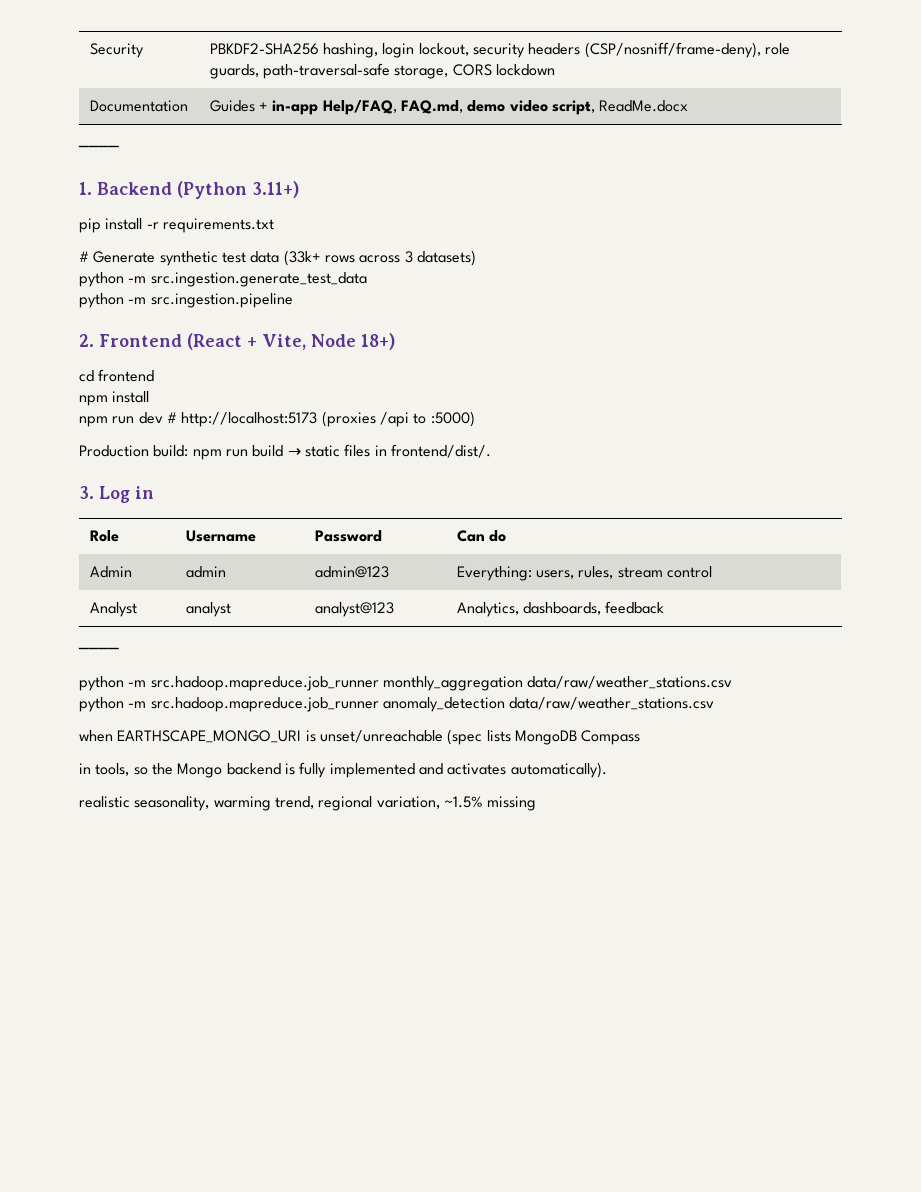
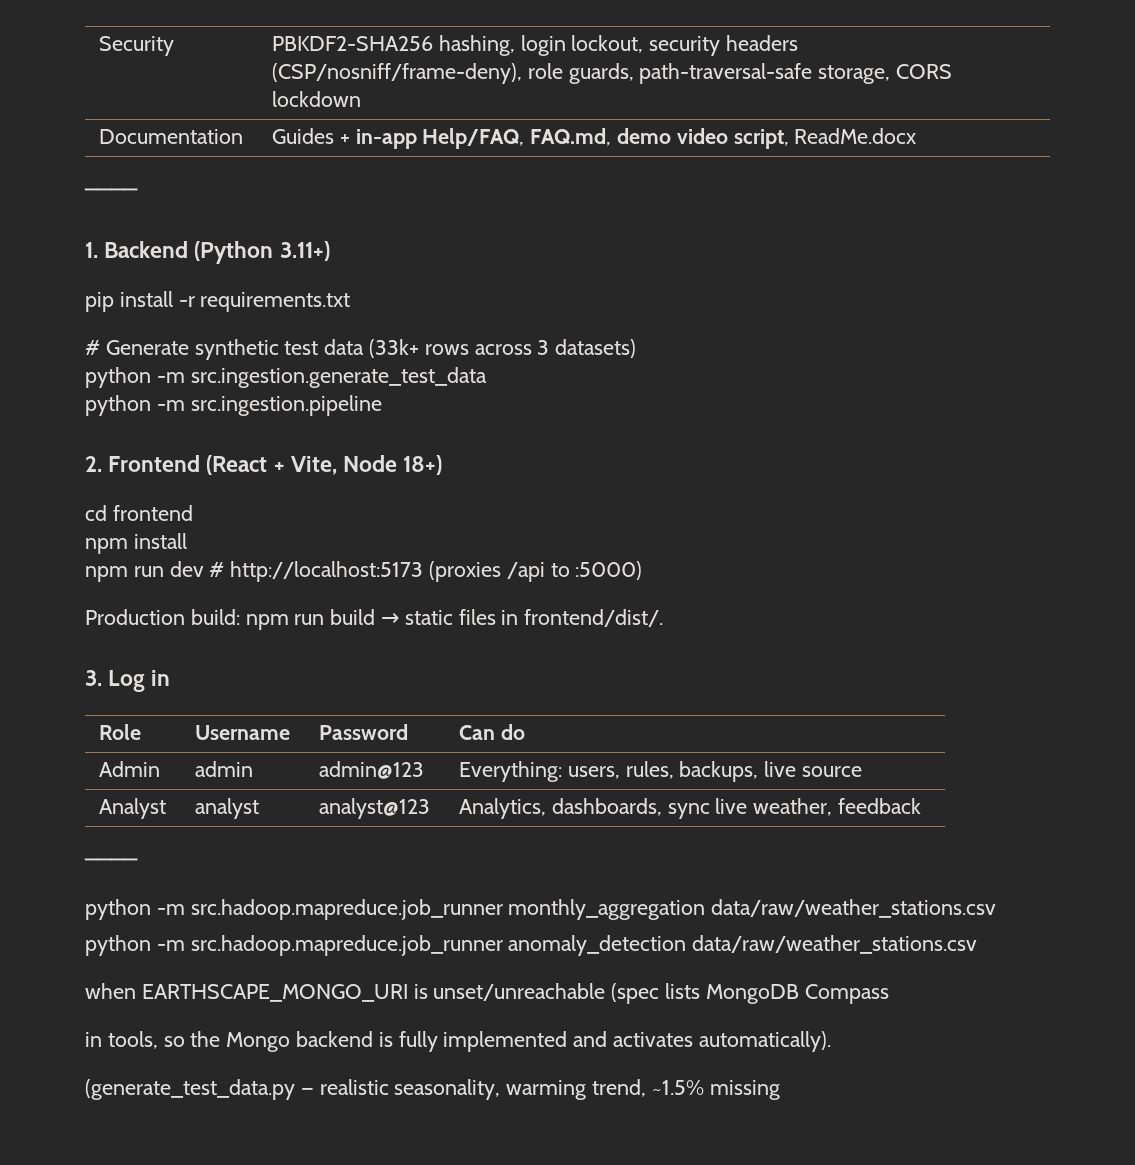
- Admin | admin | admin@123 | Everything: users, rules, stream control
+ Admin | admin | admin@123 | Everything: users, rules, backups, live source
- Analyst | analyst | analyst@123 | Analytics, dashboards, feedback
+ Analyst | analyst | analyst@123 | Analytics, dashboards, sync live weather, feedback
- realistic seasonality, warming trend, regional variation, ~1.5% missing
+ (generate_test_data.py — realistic seasonality, warming trend, ~1.5% missing

